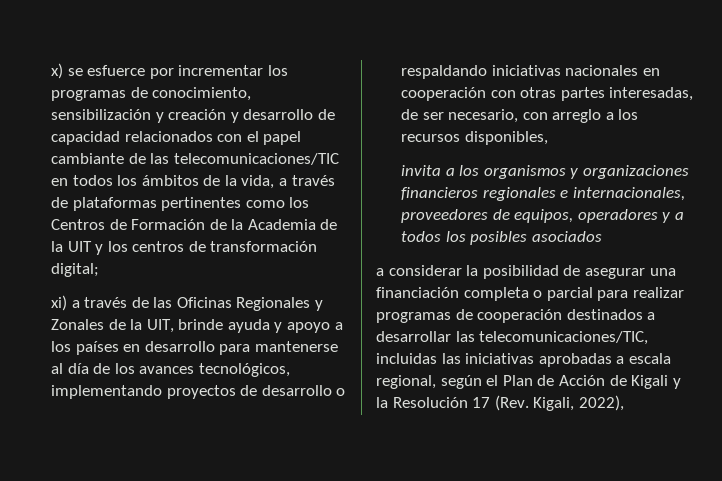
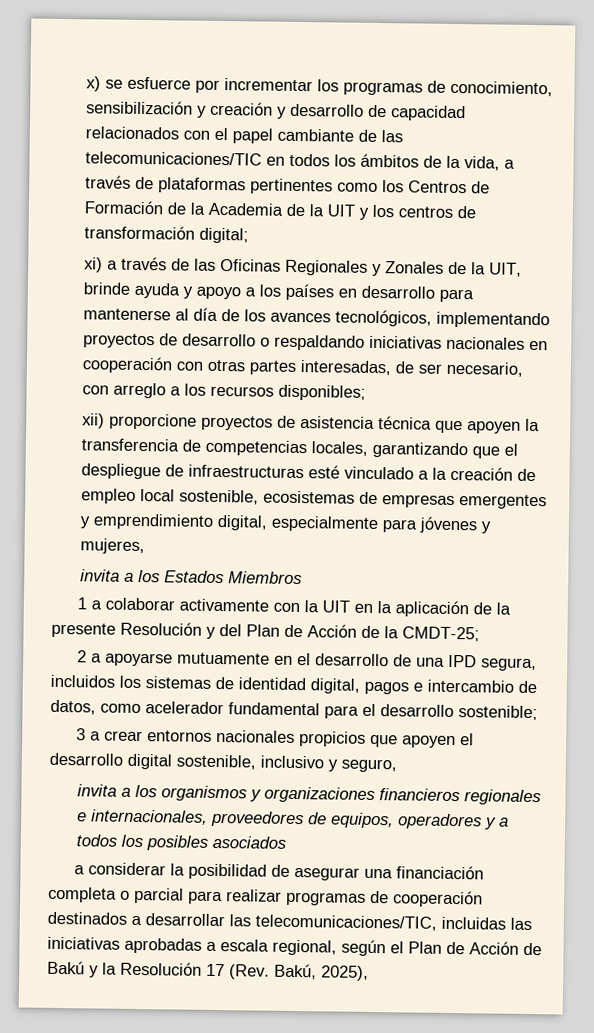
- xi) a través de las Oficinas Regionales y Zonales de la UIT, brinde ayuda y apoyo a los países en desarrollo para mantenerse al día de los avances tecnológicos, implementando proyectos de desarrollo o respaldando iniciativas nacionales en cooperación con otras partes interesadas, de ser necesario, con arreglo a los recursos disponibles,
+ xi) a través de las Oficinas Regionales y Zonales de la UIT, brinde ayuda y apoyo a los países en desarrollo para mantenerse al día de los avances tecnológicos, implementando proyectos de desarrollo o respaldando iniciativas nacionales en cooperación con otras partes interesadas, de ser necesario, con arreglo a los recursos disponibles;
+ xii) proporcione proyectos de asistencia técnica que apoyen la transferencia de competencias locales, garantizando que el despliegue de infraestructuras esté vinculado a la creación de empleo local sostenible, ecosistemas de empresas emergentes y emprendimiento digital, especialmente para jóvenes y mujeres,
+ invita a los Estados Miembros
+ 1 a colaborar activamente con la UIT en la aplicación de la presente Resolución y del Plan de Acción de la CMDT-25;
+ 2 a apoyarse mutuamente en el desarrollo de una IPD segura, incluidos los sistemas de identidad digital, pagos e intercambio de datos, como acelerador fundamental para el desarrollo sostenible;
+ 3 a crear entornos nacionales propicios que apoyen el desarrollo digital sostenible, inclusivo y seguro,
- a considerar la posibilidad de asegurar una financiación completa o parcial para realizar programas de cooperación destinados a desarrollar las telecomunicaciones/TIC, incluidas las iniciativas aprobadas a escala regional, según el Plan de Acción de Kigali y la Resolución 17 (Rev. Kigali, 2022),
+ a considerar la posibilidad de asegurar una financiación completa o parcial para realizar programas de cooperación destinados a desarrollar las telecomunicaciones/TIC, incluidas las iniciativas aprobadas a escala regional, según el Plan de Acción de Bakú y la Resolución 17 (Rev. Bakú, 2025),

